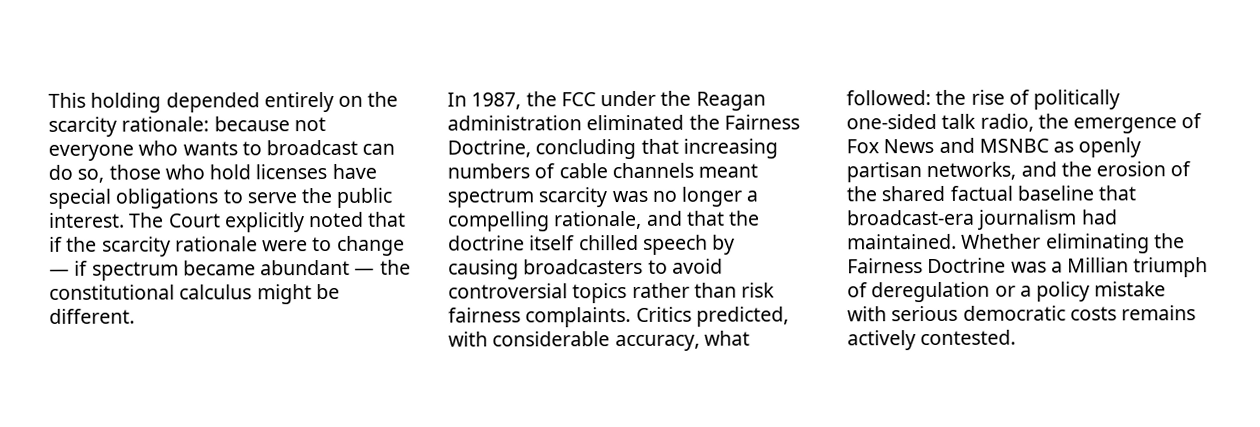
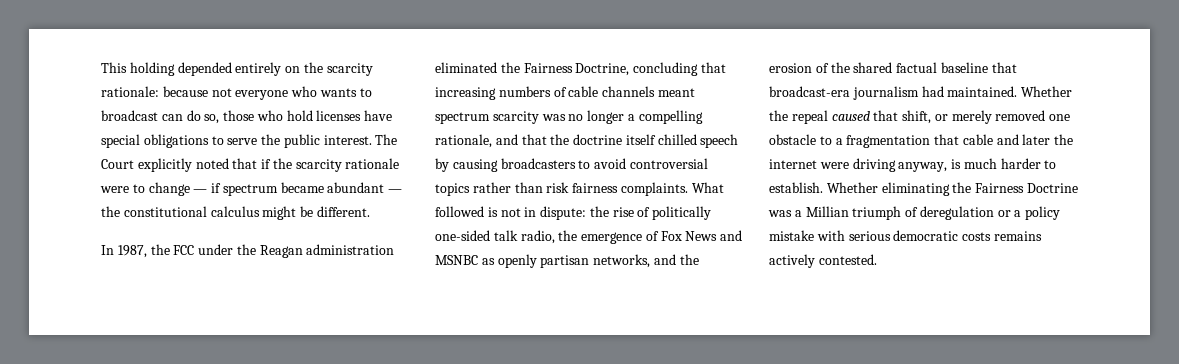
- Critics predicted, with considerable accuracy, what followed: the rise of politically one-sided talk radio, the emergence of Fox News and MSNBC as openly partisan networks, and the erosion of the shared factual baseline that broadcast-era journalism had maintained.
+ What followed is not in dispute: the rise of politically one-sided talk radio, the emergence of Fox News and MSNBC as openly partisan networks, and the erosion of the shared factual baseline that broadcast-era journalism had maintained.
- Whether eliminating the Fairness Doctrine was a Millian triumph of deregulation or a policy mistake with serious democratic costs remains actively contested.
+ Whether the repeal caused that shift, or merely removed one obstacle to a fragmentation that cable and later the internet were driving anyway, is much harder to establish. Whether eliminating the Fairness Doctrine was a Millian triumph of deregulation or a policy mistake with serious democratic costs remains actively contested.

